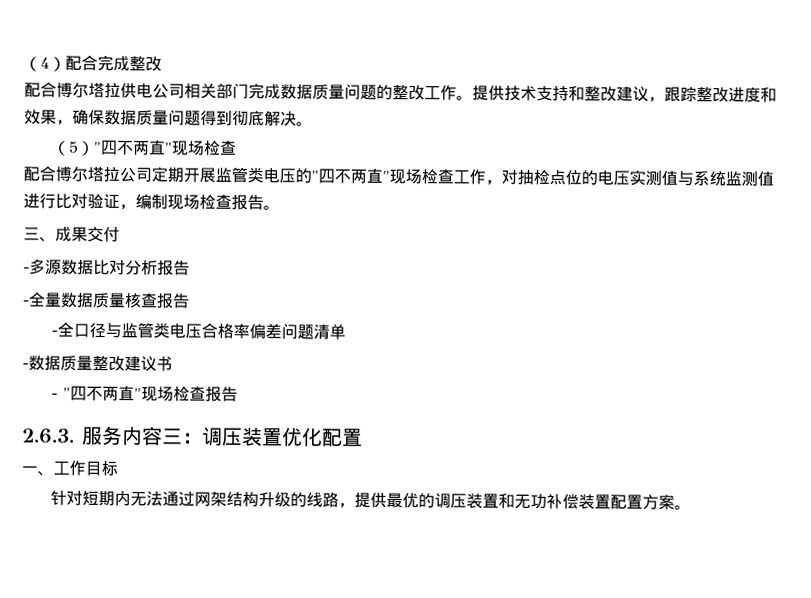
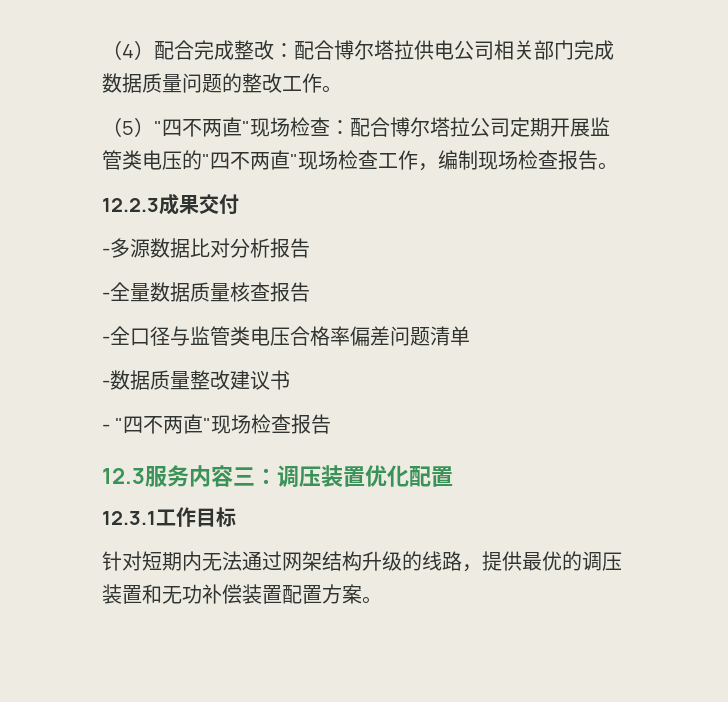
- （4）配合完成整改
- 配合博尔塔拉供电公司相关部门完成数据质量问题的整改工作。提供技术支持和整改建议，跟踪整改进度和效果，确保数据质量问题得到彻底解决。
+ （4）配合完成整改：配合博尔塔拉供电公司相关部门完成数据质量问题的整改工作。
- （5）"四不两直"现场检查
- 配合博尔塔拉公司定期开展监管类电压的"四不两直"现场检查工作，对抽检点位的电压实测值与系统监测值进行比对验证，编制现场检查报告。
+ （5）"四不两直"现场检查：配合博尔塔拉公司定期开展监管类电压的"四不两直"现场检查工作，编制现场检查报告。
- 三、成果交付
+ 12.2.3成果交付
- 2.6.3.服务内容三：调压装置优化配置
+ 12.3服务内容三：调压装置优化配置
- 一、工作目标
+ 12.3.1工作目标

